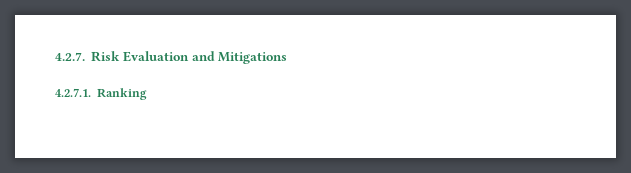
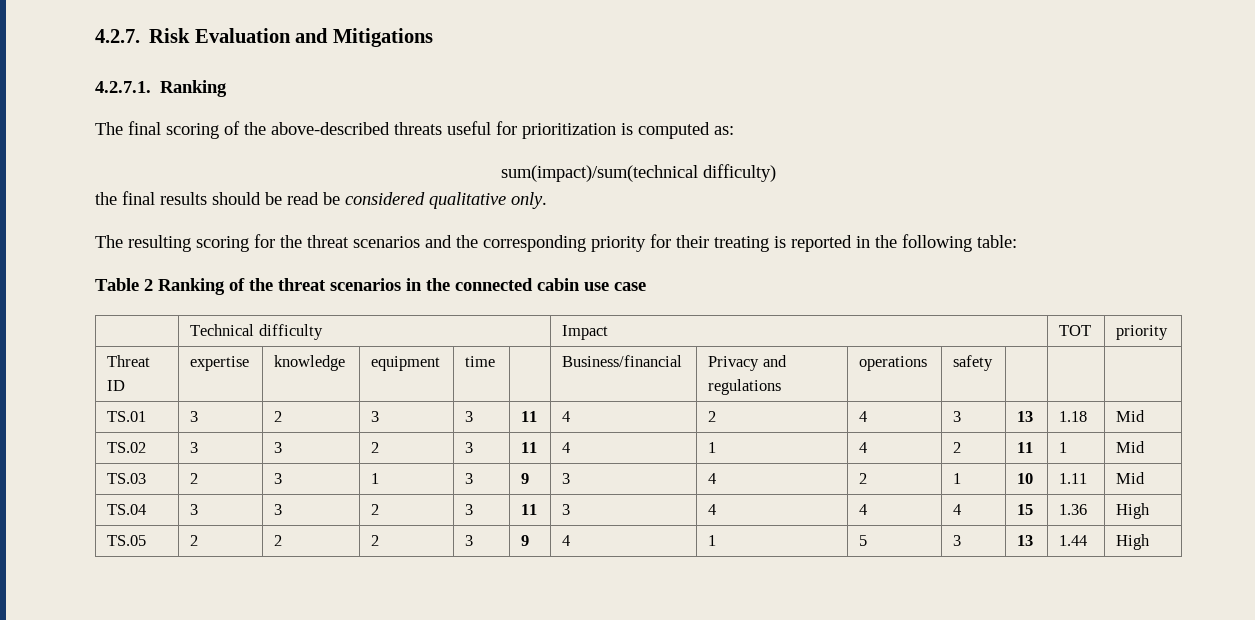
+ The final scoring of the above-described threats useful for prioritization is computed as:
+ sum(impact)/sum(technical difficulty)
+ the final results should be read be considered qualitative only.
+ The resulting scoring for the threat scenarios and the corresponding priority for their treating is reported in the following table:
+ Table 2 Ranking of the threat scenarios in the connected cabin use case
+ | Technical difficulty | Impact | TOT | priority
+ Threat ID | expertise | knowledge | equipment | time | | Business/financial | Privacy and regulations | operations | safety | | |
+ TS.01 | 3 | 2 | 3 | 3 | 11 | 4 | 2 | 4 | 3 | 13 | 1.18 | Mid
+ TS.02 | 3 | 3 | 2 | 3 | 11 | 4 | 1 | 4 | 2 | 11 | 1 | Mid
+ TS.03 | 2 | 3 | 1 | 3 | 9 | 3 | 4 | 2 | 1 | 10 | 1.11 | Mid
+ TS.04 | 3 | 3 | 2 | 3 | 11 | 3 | 4 | 4 | 4 | 15 | 1.36 | High
+ TS.05 | 2 | 2 | 2 | 3 | 9 | 4 | 1 | 5 | 3 | 13 | 1.44 | High

